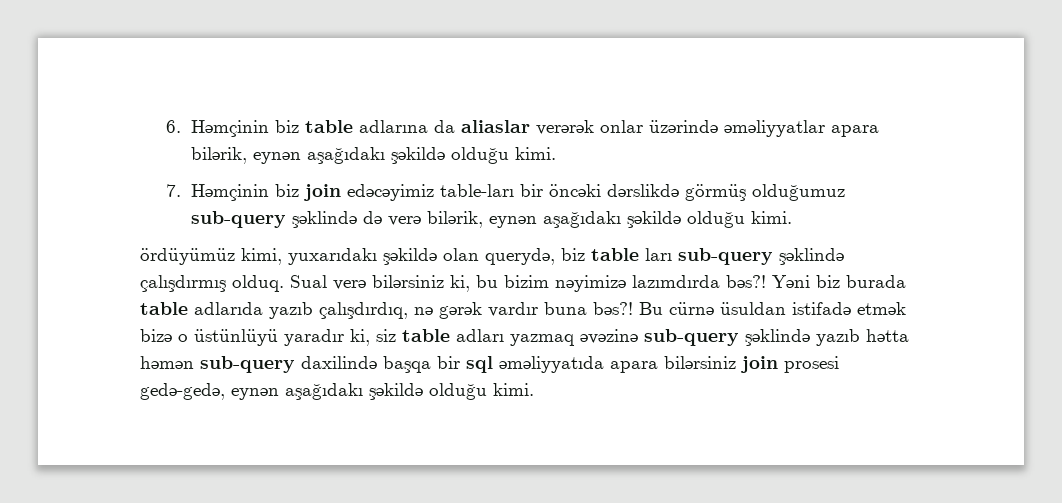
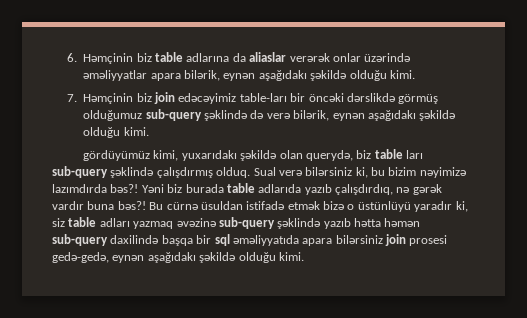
- ördüyümüz kimi, yuxarıdakı şəkildə olan querydə, biz table ları sub-query şəklində çalışdırmış olduq.
+ gördüyümüz kimi, yuxarıdakı şəkildə olan querydə, biz table ları sub-query şəklində çalışdırmış olduq.

